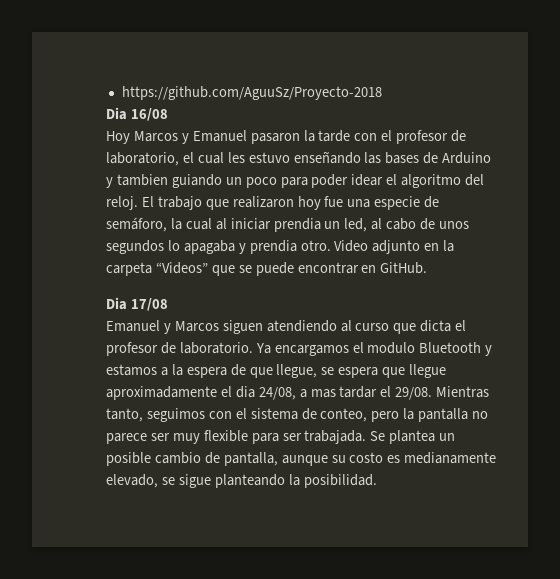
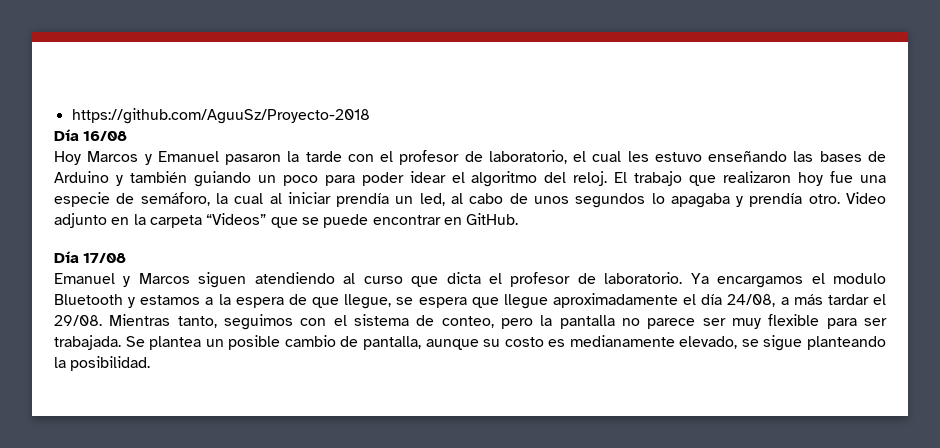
- Dia 16/08
+ Día 16/08
- Hoy Marcos y Emanuel pasaron la tarde con el profesor de laboratorio, el cual les estuvo enseñando las bases de Arduino y tambien guiando un poco para poder idear el algoritmo del reloj.
+ Hoy Marcos y Emanuel pasaron la tarde con el profesor de laboratorio, el cual les estuvo enseñando las bases de Arduino y también guiando un poco para poder idear el algoritmo del reloj.
- El trabajo que realizaron hoy fue una especie de semáforo, la cual al iniciar prendia un led, al cabo de unos segundos lo apagaba y prendia otro.
+ El trabajo que realizaron hoy fue una especie de semáforo, la cual al iniciar prendía un led, al cabo de unos segundos lo apagaba y prendía otro.
- Dia 17/08
+ Día 17/08
- Ya encargamos el modulo Bluetooth y estamos a la espera de que llegue, se espera que llegue aproximadamente el dia 24/08, a mas tardar el 29/08.
+ Ya encargamos el modulo Bluetooth y estamos a la espera de que llegue, se espera que llegue aproximadamente el día 24/08, a más tardar el 29/08.

